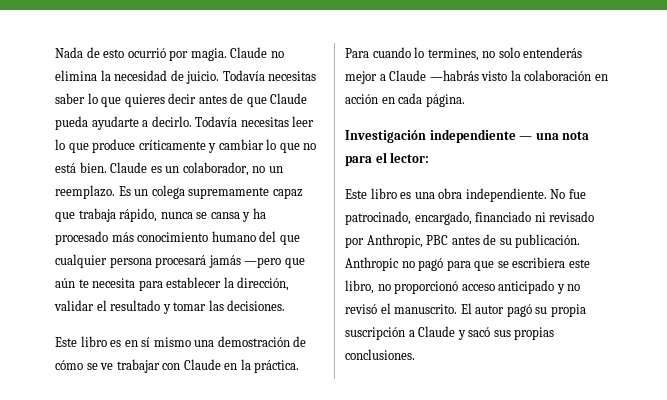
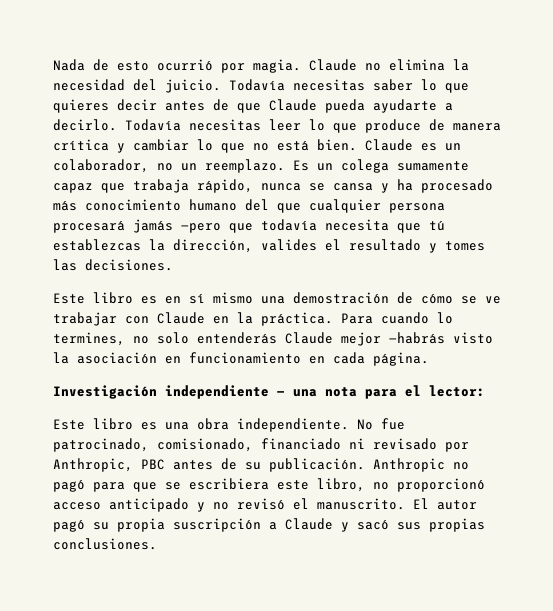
- Claude no elimina la necesidad de juicio.
+ Claude no elimina la necesidad del juicio.
- Todavía necesitas leer lo que produce críticamente y cambiar lo que no está bien.
+ Todavía necesitas leer lo que produce de manera crítica y cambiar lo que no está bien.
- Es un colega supremamente capaz que trabaja rápido, nunca se cansa y ha procesado más conocimiento humano del que cualquier persona procesará jamás —pero que aún te necesita para establecer la dirección, validar el resultado y tomar las decisiones.
+ Es un colega sumamente capaz que trabaja rápido, nunca se cansa y ha procesado más conocimiento humano del que cualquier persona procesará jamás —pero que todavía necesita que tú establezcas la dirección, valides el resultado y tomes las decisiones.
- Para cuando lo termines, no solo entenderás mejor a Claude —habrás visto la colaboración en acción en cada página.
+ Para cuando lo termines, no solo entenderás Claude mejor —habrás visto la asociación en funcionamiento en cada página.
- No fue patrocinado, encargado, financiado ni revisado por Anthropic, PBC antes de su publicación.
+ No fue patrocinado, comisionado, financiado ni revisado por Anthropic, PBC antes de su publicación.

